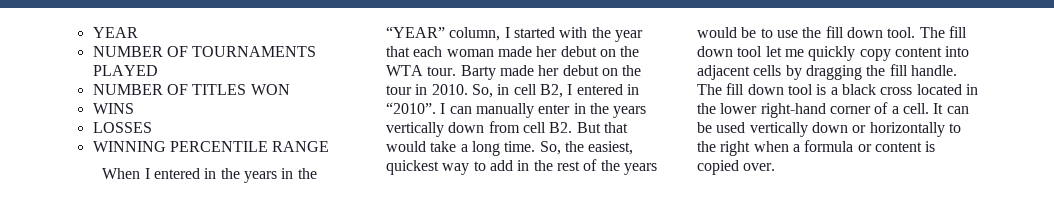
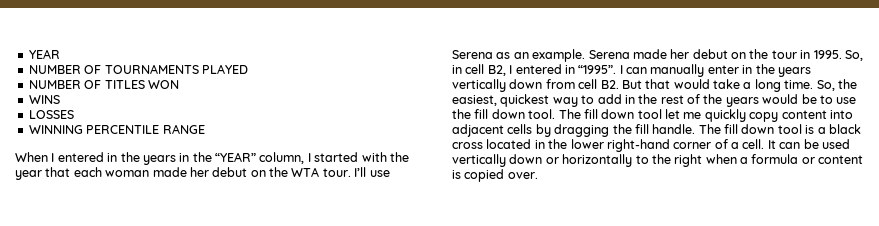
- Barty made her debut on the tour in 2010.
+ I’ll use Serena as an example. Serena made her debut on the tour in 1995.
- So, in cell B2, I entered in “2010”.
+ So, in cell B2, I entered in “1995”.

